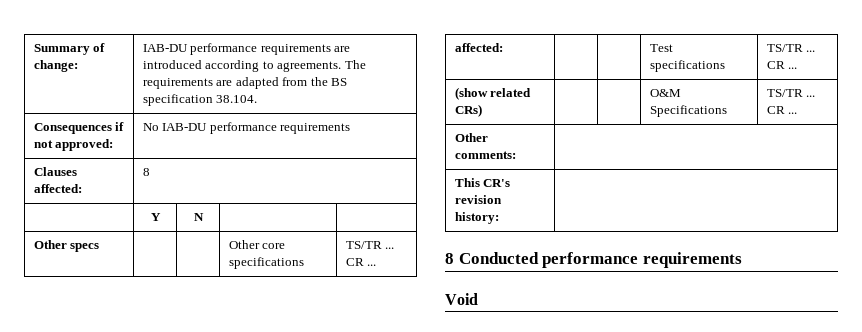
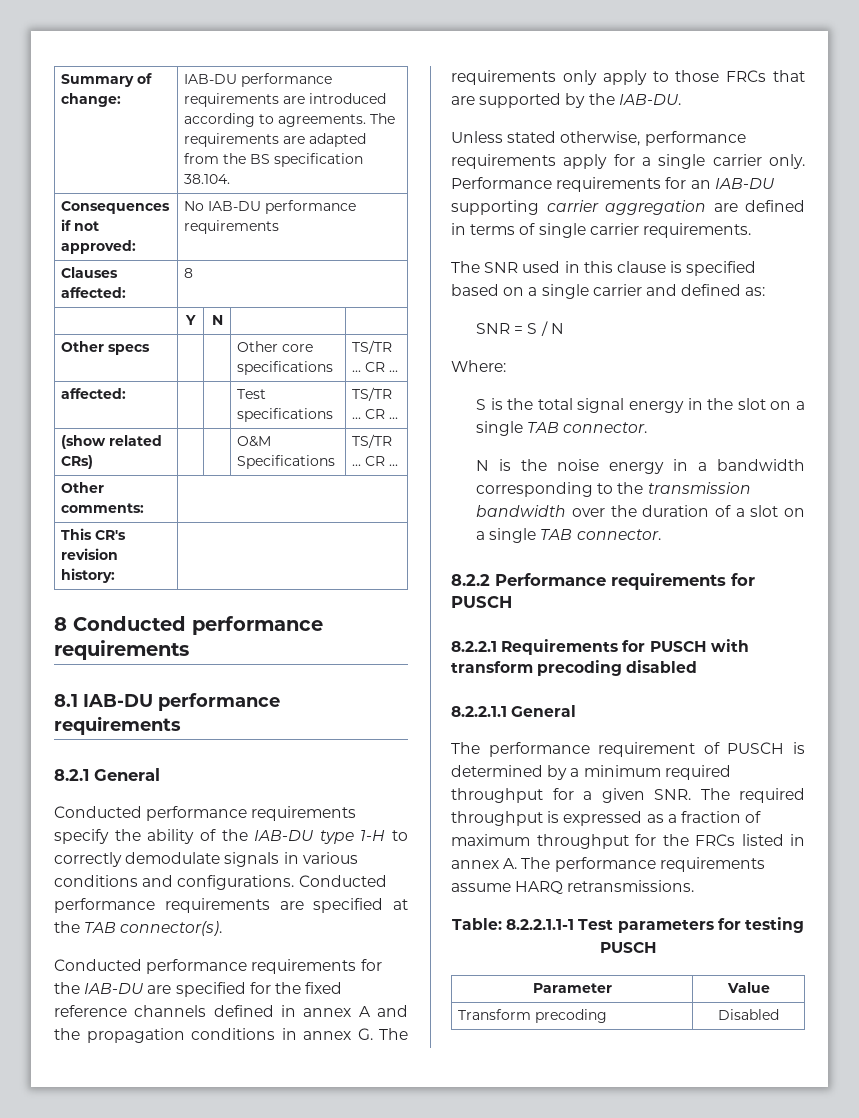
- Void
+ 8.1 IAB-DU performance requirements
+ 8.2.1 General
+ Conducted performance requirements specify the ability of the IAB-DU type 1-H to correctly demodulate signals in various conditions and configurations. Conducted performance requirements are specified at the TAB connector(s).
+ Conducted performance requirements for the IAB-DU are specified for the fixed reference channels defined in annex A and the propagation conditions in annex G. The requirements only apply to those FRCs that are supported by the IAB-DU.
+ Unless stated otherwise, performance requirements apply for a single carrier only. Performance requirements for an IAB-DU supporting carrier aggregation are defined in terms of single carrier requirements.
+ The SNR used in this clause is specified based on a single carrier and defined as:
+ SNR = S / N
+ Where:
+ S is the total signal energy in the slot on a single TAB connector.
+ N is the noise energy in a bandwidth corresponding to the transmission bandwidth over the duration of a slot on a single TAB connector.
+ 8.2.2 Performance requirements for PUSCH
+ 8.2.2.1 Requirements for PUSCH with transform precoding disabled
+ 8.2.2.1.1 General
+ The performance requirement of PUSCH is determined by a minimum required throughput for a given SNR. The required throughput is expressed as a fraction of maximum throughput for the FRCs listed in annex A. The performance requirements assume HARQ retransmissions.
+ Table: 8.2.2.1.1-1 Test parameters for testing PUSCH
+ Parameter | Value
+ Transform precoding | Disabled

